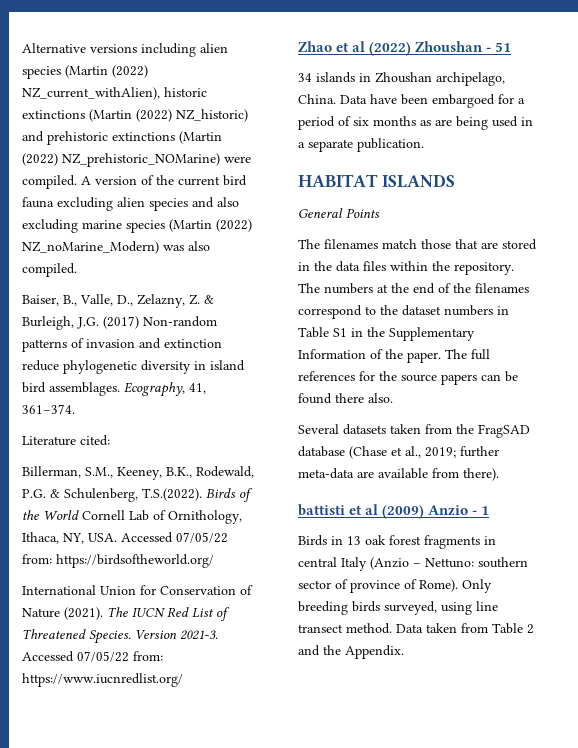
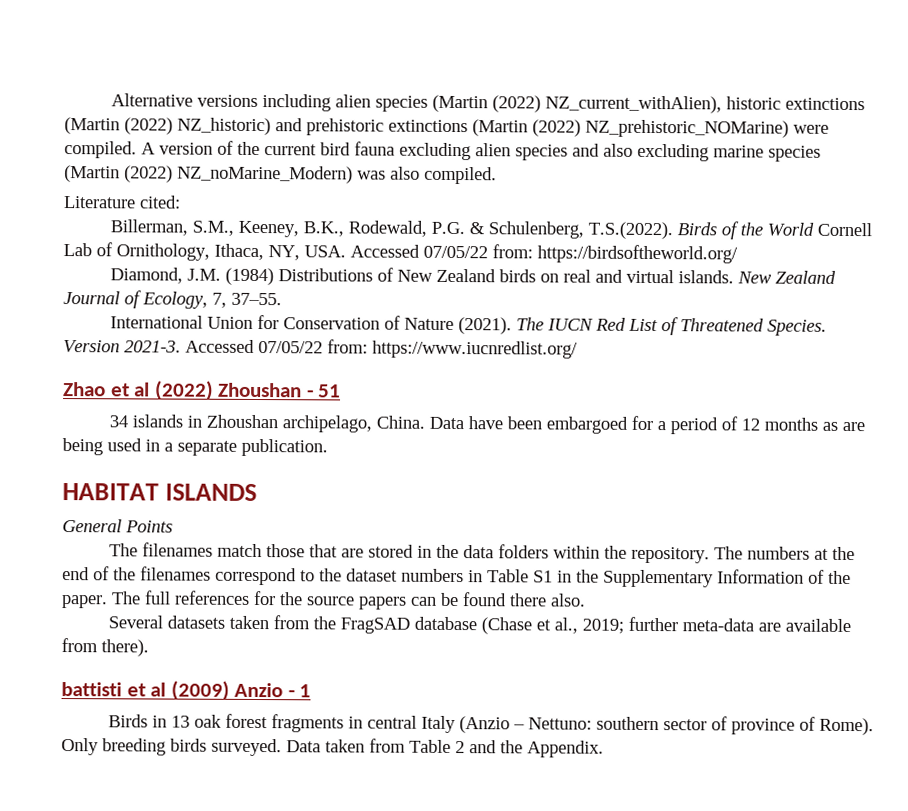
- Baiser, B., Valle, D., Zelazny, Z. & Burleigh, J.G. (2017) Non-random patterns of invasion and extinction reduce phylogenetic diversity in island bird assemblages. Ecography, 41, 361–374.
+ Diamond, J.M. (1984) Distributions of New Zealand birds on real and virtual islands. New Zealand Journal of Ecology, 7, 37–55.
- Data have been embargoed for a period of six months as are being used in a separate publication.
+ Data have been embargoed for a period of 12 months as are being used in a separate publication.
- The filenames match those that are stored in the data files within the repository.
+ The filenames match those that are stored in the data folders within the repository.
- Only breeding birds surveyed, using line transect method.
+ Only breeding birds surveyed.

